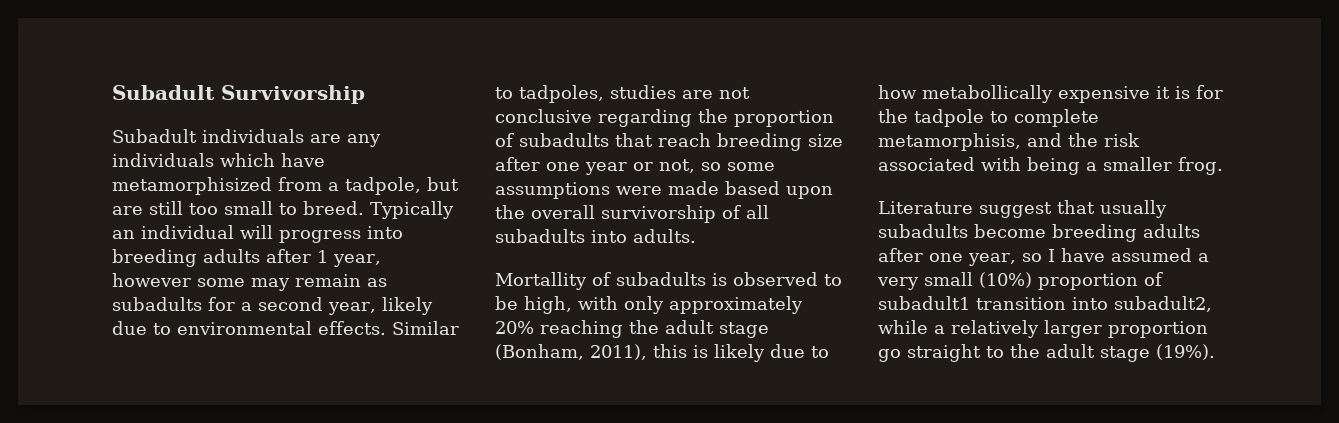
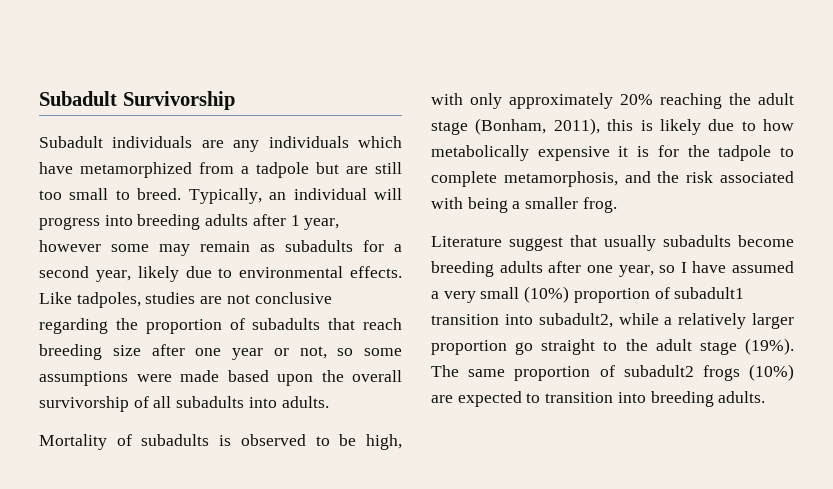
- Subadult individuals are any individuals which have metamorphisized from a tadpole, but are still too small to breed.
+ Subadult individuals are any individuals which have metamorphized from a tadpole but are still too small to breed.
- Typically an individual will progress into breeding adults after 1 year, however some may remain as subadults for a second year, likely due to environmental effects.
+ Typically, an individual will progress into breeding adults after 1 year, however some may remain as subadults for a second year, likely due to environmental effects.
- Similar to tadpoles, studies are not conclusive regarding the proportion of subadults that reach breeding size after one year or not, so some assumptions were made based upon the overall survivorship of all subadults into adults.
+ Like tadpoles, studies are not conclusive regarding the proportion of subadults that reach breeding size after one year or not, so some assumptions were made based upon the overall survivorship of all subadults into adults.
- Mortallity of subadults is observed to be high, with only approximately 20% reaching the adult stage (Bonham, 2011), this is likely due to how metabollically expensive it is for the tadpole to complete metamorphisis, and the risk associated with being a smaller frog.
+ Mortality of subadults is observed to be high, with only approximately 20% reaching the adult stage (Bonham, 2011), this is likely due to how metabolically expensive it is for the tadpole to complete metamorphosis, and the risk associated with being a smaller frog.
+ The same proportion of subadult2 frogs (10%) are expected to transition into breeding adults.

